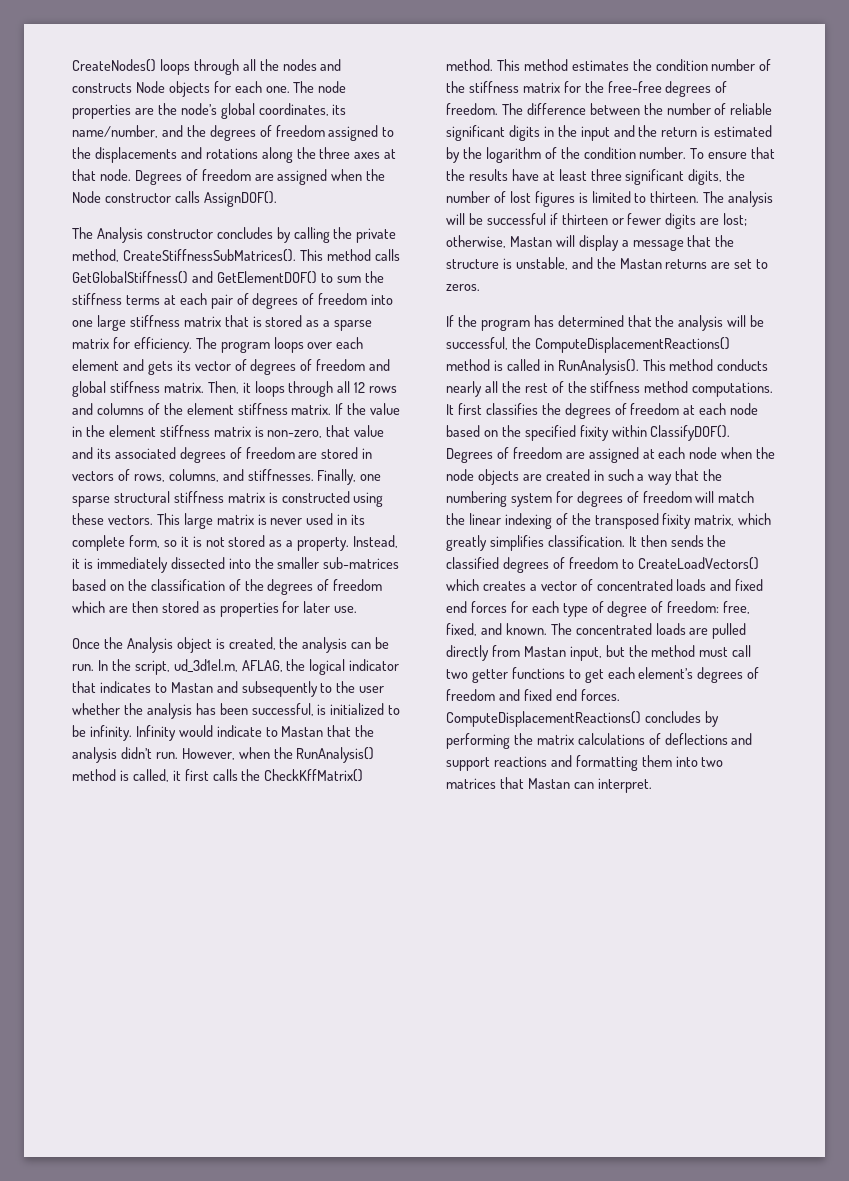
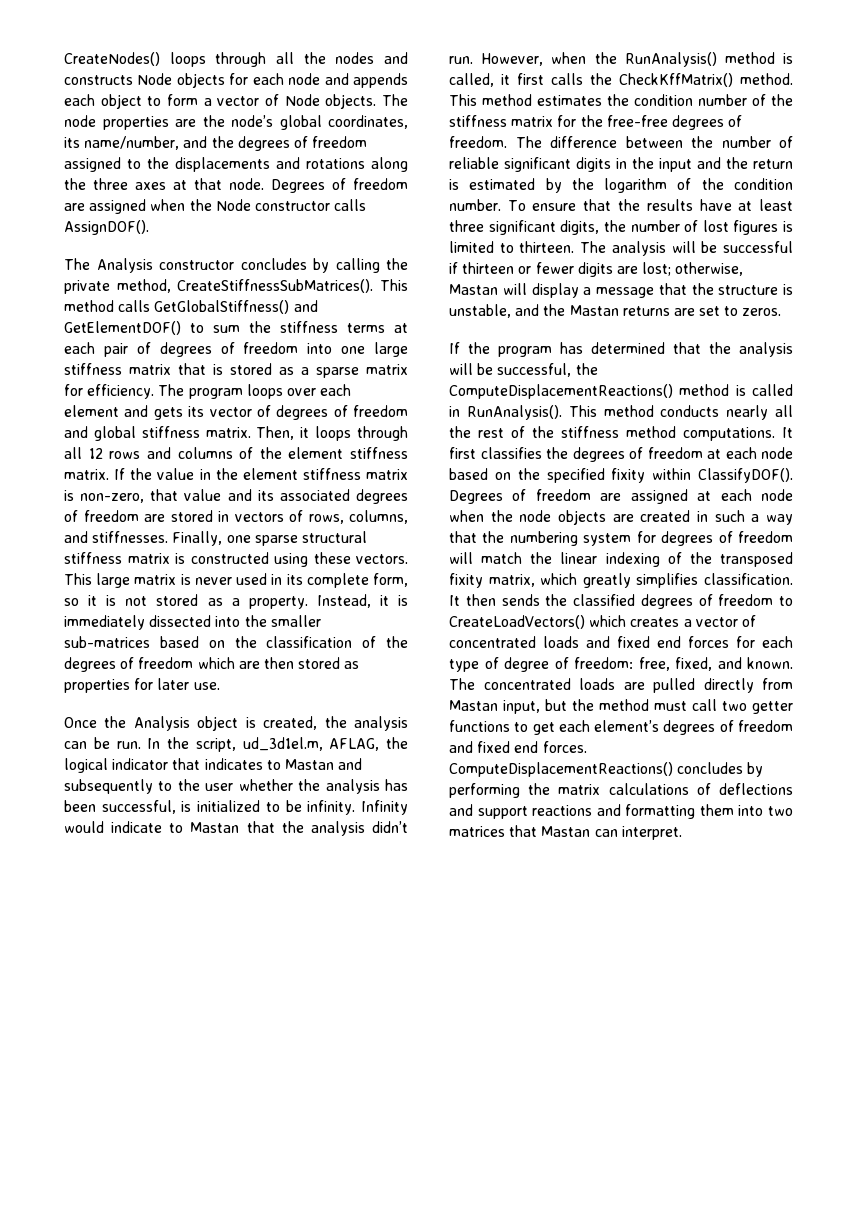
- CreateNodes() loops through all the nodes and constructs Node objects for each one.
+ CreateNodes() loops through all the nodes and constructs Node objects for each node and appends each object to form a vector of Node objects.

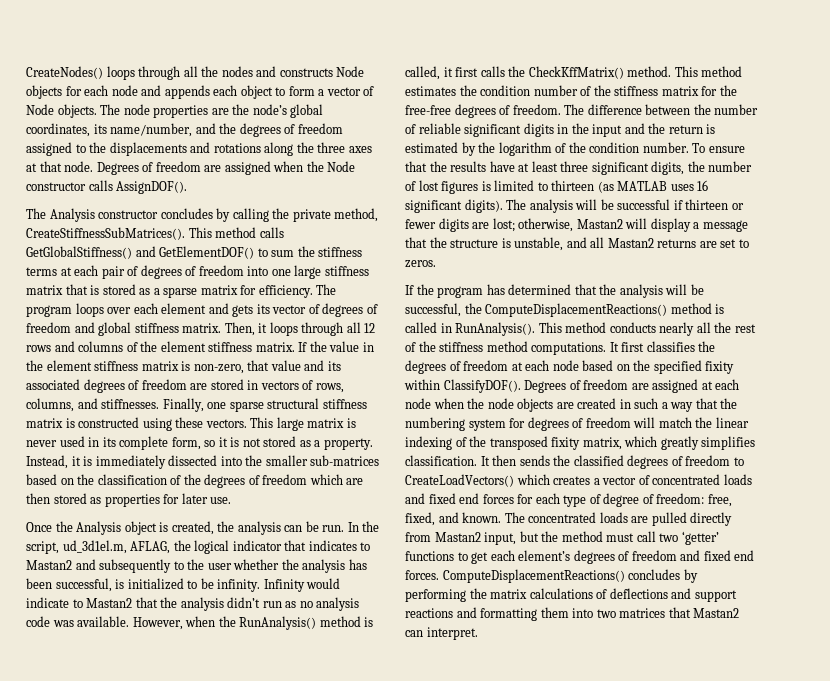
- In the script, ud_3d1el.m, AFLAG, the logical indicator that indicates to Mastan and subsequently to the user whether the analysis has been successful, is initialized to be infinity.
+ In the script, ud_3d1el.m, AFLAG, the logical indicator that indicates to Mastan2 and subsequently to the user whether the analysis has been successful, is initialized to be infinity.
- Infinity would indicate to Mastan that the analysis didn’t run.
+ Infinity would indicate to Mastan2 that the analysis didn’t run as no analysis code was available.
- To ensure that the results have at least three significant digits, the number of lost figures is limited to thirteen.
+ To ensure that the results have at least three significant digits, the number of lost figures is limited to thirteen (as MATLAB uses 16 significant digits).
- The analysis will be successful if thirteen or fewer digits are lost; otherwise, Mastan will display a message that the structure is unstable, and the Mastan returns are set to zeros.
+ The analysis will be successful if thirteen or fewer digits are lost; otherwise, Mastan2 will display a message that the structure is unstable, and all Mastan2 returns are set to zeros.
- The concentrated loads are pulled directly from Mastan input, but the method must call two getter functions to get each element’s degrees of freedom and fixed end forces.
+ The concentrated loads are pulled directly from Mastan2 input, but the method must call two ‘getter’ functions to get each element’s degrees of freedom and fixed end forces.
- ComputeDisplacementReactions() concludes by performing the matrix calculations of deflections and support reactions and formatting them into two matrices that Mastan can interpret.
+ ComputeDisplacementReactions() concludes by performing the matrix calculations of deflections and support reactions and formatting them into two matrices that Mastan2 can interpret.

